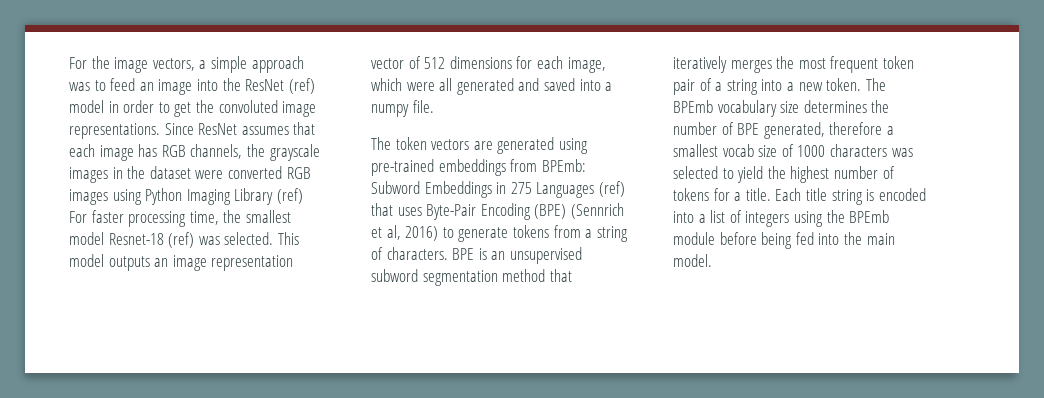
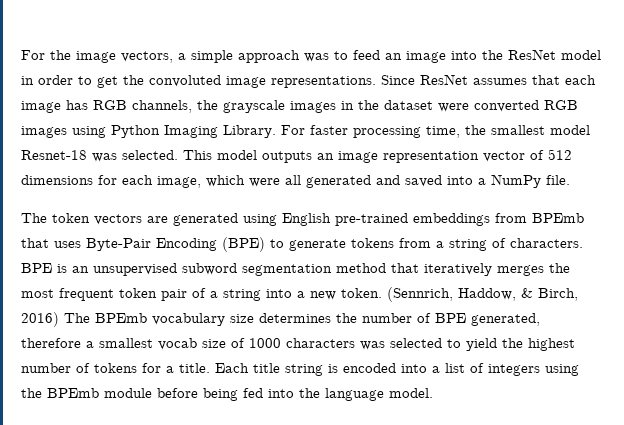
- For the image vectors, a simple approach was to feed an image into the ResNet (ref) model in order to get the convoluted image representations.
+ For the image vectors, a simple approach was to feed an image into the ResNet model in order to get the convoluted image representations.
- Since ResNet assumes that each image has RGB channels, the grayscale images in the dataset were converted RGB images using Python Imaging Library (ref) For faster processing time, the smallest model Resnet-18 (ref) was selected.
+ Since ResNet assumes that each image has RGB channels, the grayscale images in the dataset were converted RGB images using Python Imaging Library. For faster processing time, the smallest model Resnet-18 was selected.
- This model outputs an image representation vector of 512 dimensions for each image, which were all generated and saved into a numpy file.
+ This model outputs an image representation vector of 512 dimensions for each image, which were all generated and saved into a NumPy file.
- The token vectors are generated using pre-trained embeddings from BPEmb: Subword Embeddings in 275 Languages (ref) that uses Byte-Pair Encoding (BPE) (Sennrich et al, 2016) to generate tokens from a string of characters.
+ The token vectors are generated using English pre-trained embeddings from BPEmb that uses Byte-Pair Encoding (BPE) to generate tokens from a string of characters.
- The BPEmb vocabulary size determines the number of BPE generated, therefore a smallest vocab size of 1000 characters was selected to yield the highest number of tokens for a title.
+ (Sennrich, Haddow, & Birch, 2016) The BPEmb vocabulary size determines the number of BPE generated, therefore a smallest vocab size of 1000 characters was selected to yield the highest number of tokens for a title.
- Each title string is encoded into a list of integers using the BPEmb module before being fed into the main model.
+ Each title string is encoded into a list of integers using the BPEmb module before being fed into the language model.

